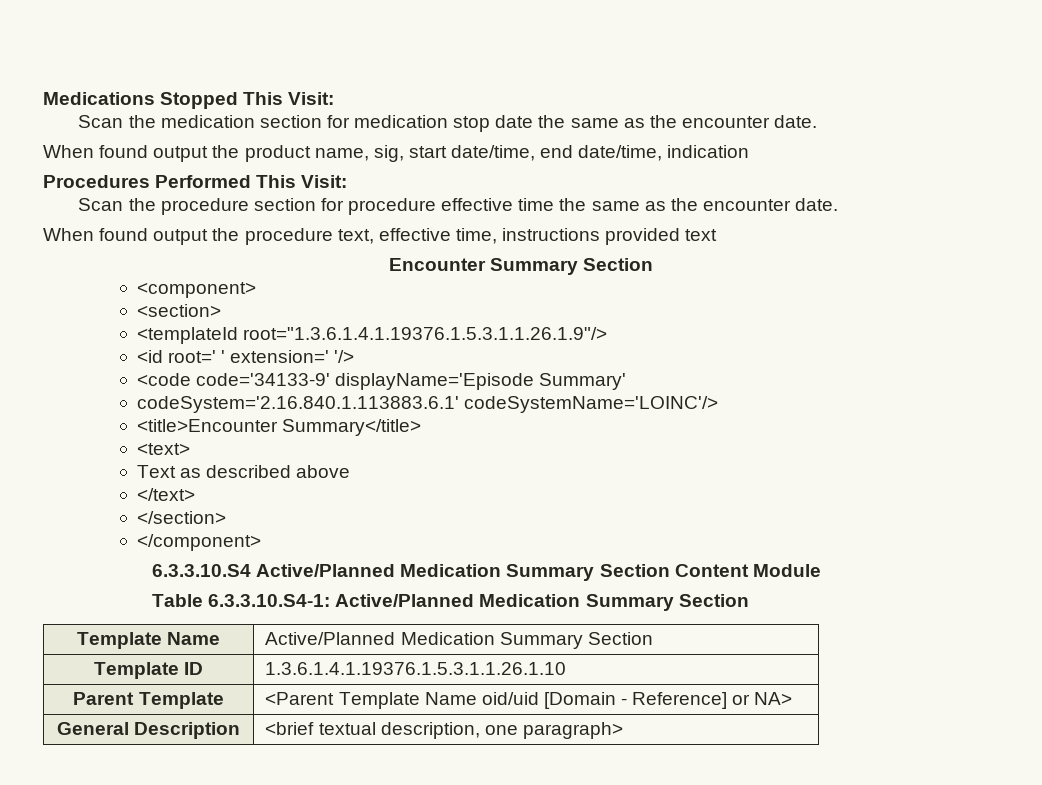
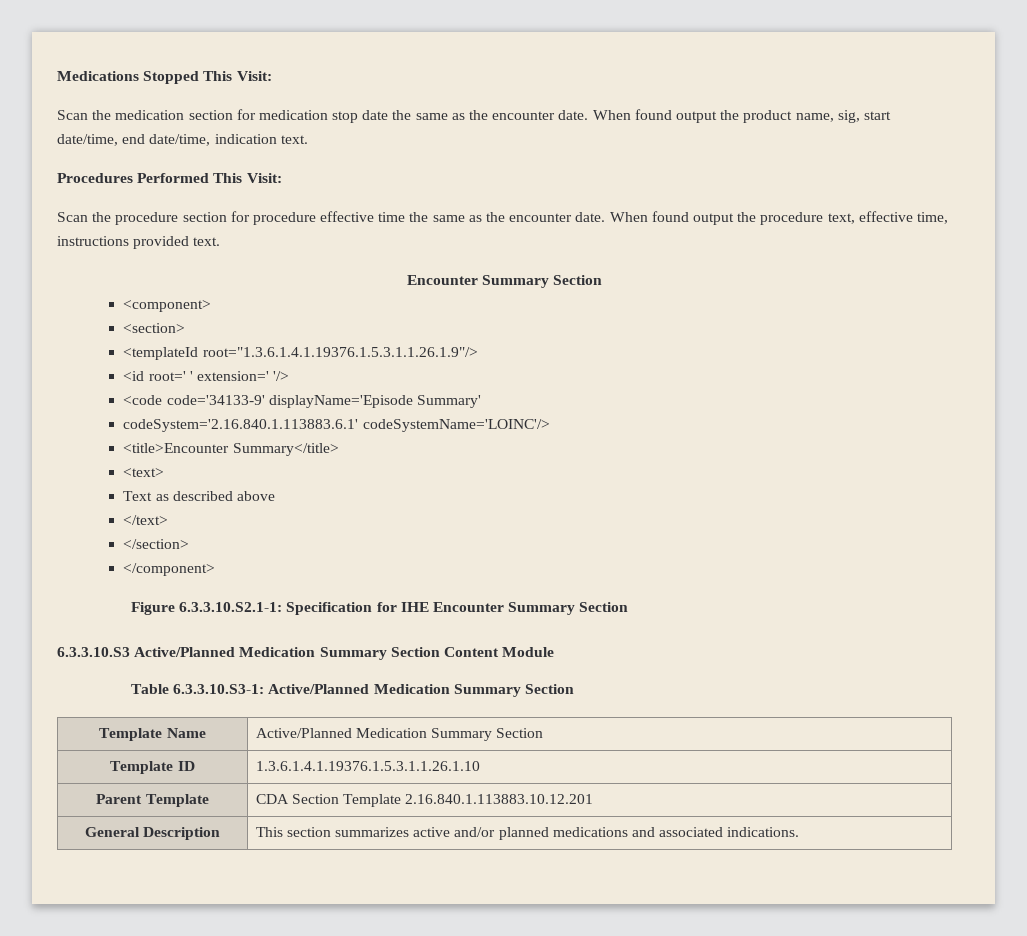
- Scan the medication section for medication stop date the same as the encounter date.
- When found output the product name, sig, start date/time, end date/time, indication
+ Scan the medication section for medication stop date the same as the encounter date. When found output the product name, sig, start date/time, end date/time, indication text.
- Scan the procedure section for procedure effective time the same as the encounter date.
- When found output the procedure text, effective time, instructions provided text
+ Scan the procedure section for procedure effective time the same as the encounter date. When found output the procedure text, effective time, instructions provided text.
- 6.3.3.10.S4 Active/Planned Medication Summary Section Content Module
+ Figure 6.3.3.10.S2.1-1: Specification for IHE Encounter Summary Section
+ 6.3.3.10.S3 Active/Planned Medication Summary Section Content Module
- Table 6.3.3.10.S4-1: Active/Planned Medication Summary Section
+ Table 6.3.3.10.S3-1: Active/Planned Medication Summary Section
- Parent Template | <Parent Template Name oid/uid [Domain - Reference] or NA>
- General Description | <brief textual description, one paragraph>
+ Parent Template | CDA Section Template 2.16.840.1.113883.10.12.201
+ General Description | This section summarizes active and/or planned medications and associated indications.

